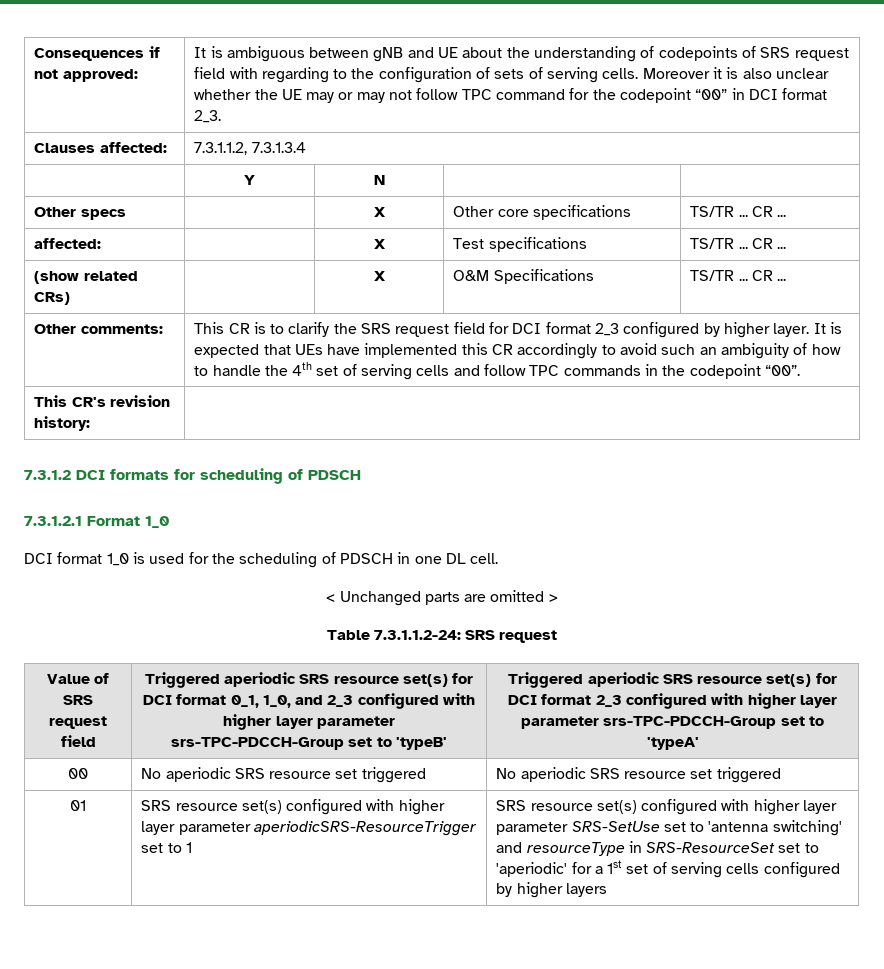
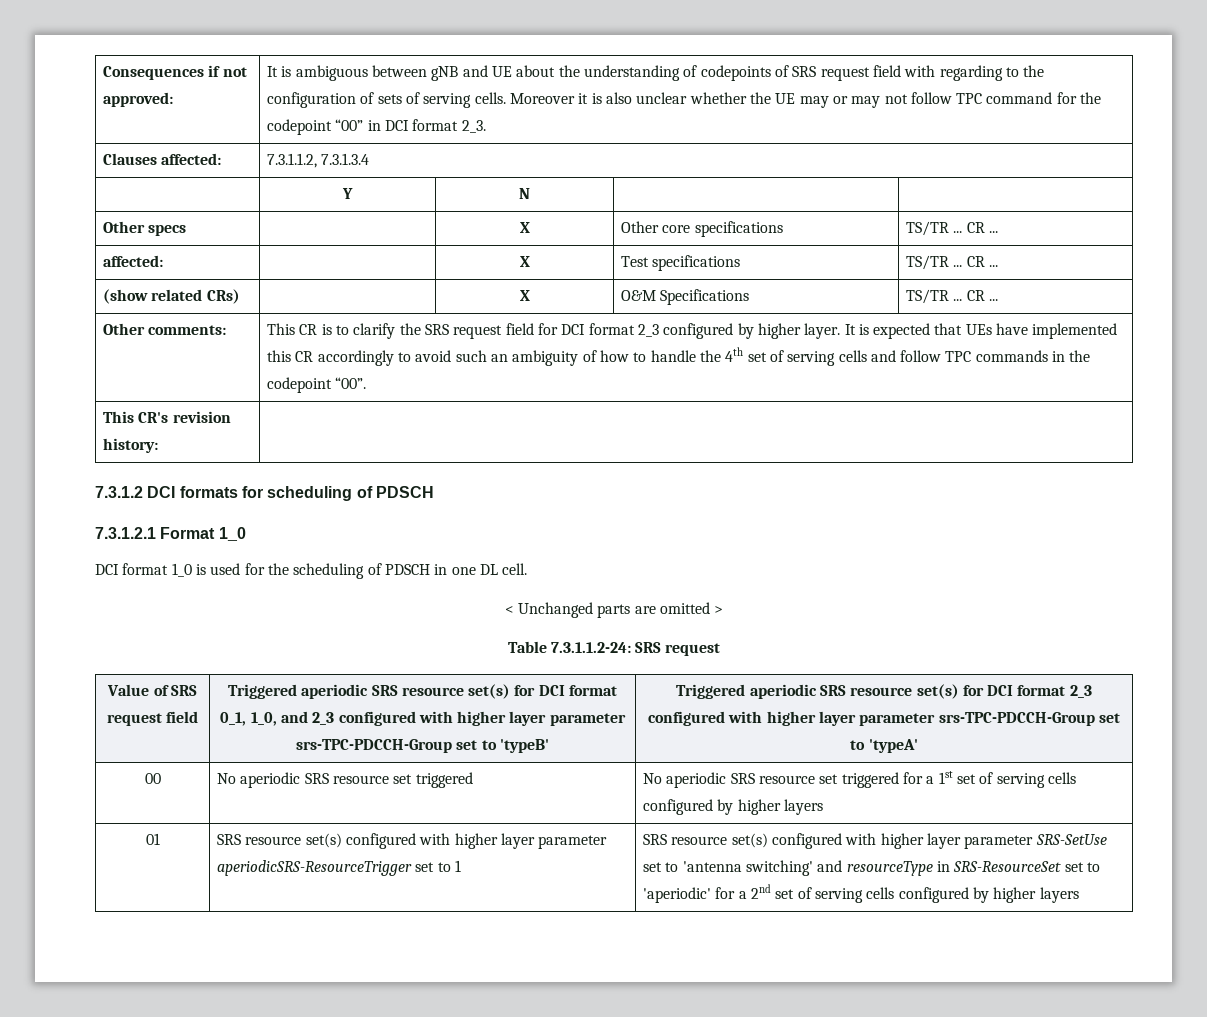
- 00 | No aperiodic SRS resource set triggered | No aperiodic SRS resource set triggered
+ 00 | No aperiodic SRS resource set triggered | No aperiodic SRS resource set triggered for a 1st set of serving cells configured by higher layers
- SRS resource set(s) configured with higher layer parameter SRS-SetUse set to 'antenna switching' and resourceType in SRS-ResourceSet set to 'aperiodic' for a 1st set of serving cells configured by higher layers
+ SRS resource set(s) configured with higher layer parameter SRS-SetUse set to 'antenna switching' and resourceType in SRS-ResourceSet set to 'aperiodic' for a 2nd set of serving cells configured by higher layers

